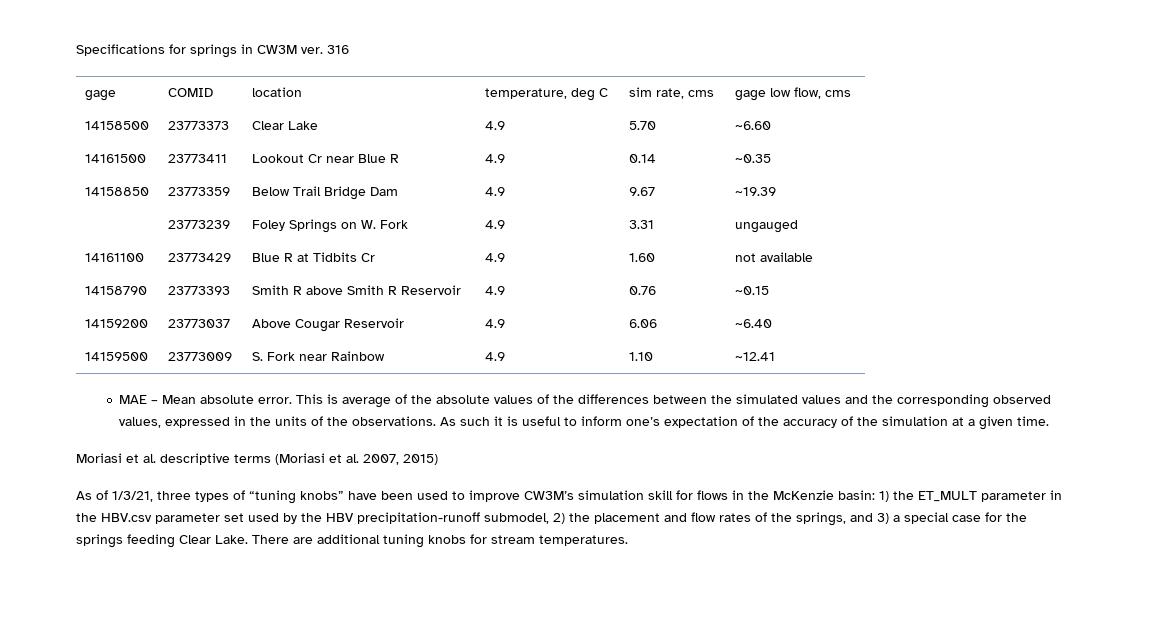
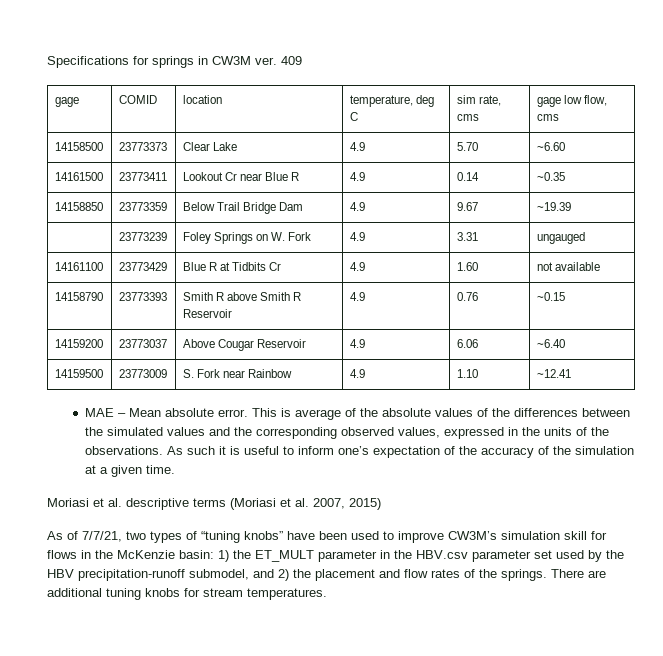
- 316
+ 409
- As of 1/3/21, three types of “tuning knobs” have been used to improve CW3M’s simulation skill for flows in the McKenzie basin: 1) the ET_MULT parameter in the HBV.csv parameter set used by the HBV precipitation-runoff submodel, 2) the placement and flow rates of the springs, and 3) a special case for the springs feeding Clear Lake.
+ As of 7/7/21, two types of “tuning knobs” have been used to improve CW3M’s simulation skill for flows in the McKenzie basin: 1) the ET_MULT parameter in the HBV.csv parameter set used by the HBV precipitation-runoff submodel, and 2) the placement and flow rates of the springs.

